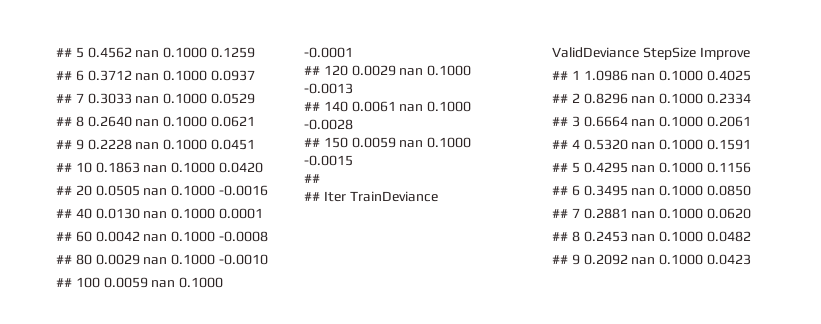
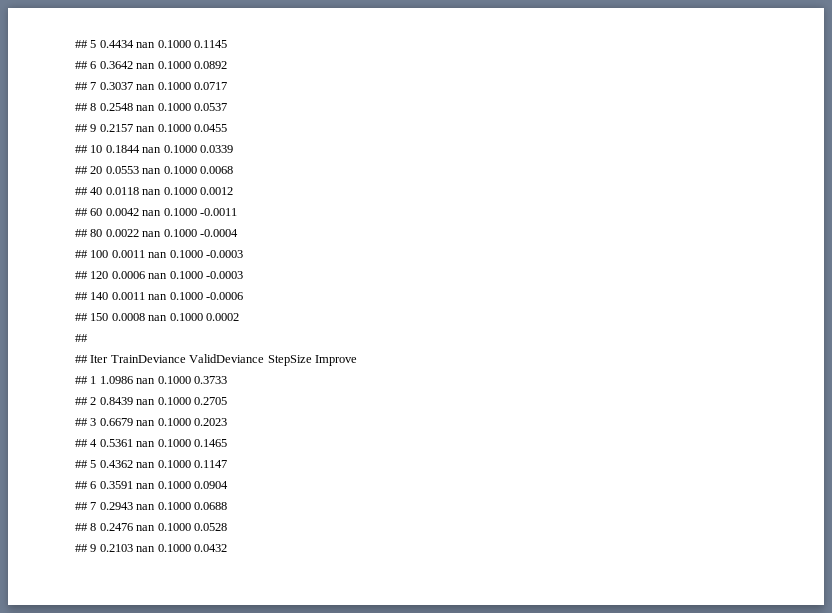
- ## 5 0.4562 nan 0.1000 0.1259
- ## 6 0.3712 nan 0.1000 0.0937
- ## 7 0.3033 nan 0.1000 0.0529
- ## 8 0.2640 nan 0.1000 0.0621
- ## 9 0.2228 nan 0.1000 0.0451
+ ## 5 0.4434 nan 0.1000 0.1145
+ ## 6 0.3642 nan 0.1000 0.0892
+ ## 7 0.3037 nan 0.1000 0.0717
+ ## 8 0.2548 nan 0.1000 0.0537
+ ## 9 0.2157 nan 0.1000 0.0455
- ## 10 0.1863 nan 0.1000 0.0420
+ ## 10 0.1844 nan 0.1000 0.0339
- ## 20 0.0505 nan 0.1000 -0.0016
+ ## 20 0.0553 nan 0.1000 0.0068
- ## 40 0.0130 nan 0.1000 0.0001
+ ## 40 0.0118 nan 0.1000 0.0012
- ## 60 0.0042 nan 0.1000 -0.0008
+ ## 60 0.0042 nan 0.1000 -0.0011
- ## 80 0.0029 nan 0.1000 -0.0010
+ ## 80 0.0022 nan 0.1000 -0.0004
- ## 100 0.0059 nan 0.1000 -0.0001
+ ## 100 0.0011 nan 0.1000 -0.0003
- ## 120 0.0029 nan 0.1000 -0.0013
+ ## 120 0.0006 nan 0.1000 -0.0003
- ## 140 0.0061 nan 0.1000 -0.0028
+ ## 140 0.0011 nan 0.1000 -0.0006
- ## 150 0.0059 nan 0.1000 -0.0015
+ ## 150 0.0008 nan 0.1000 0.0002
- ## 1 1.0986 nan 0.1000 0.4025
+ ## 1 1.0986 nan 0.1000 0.3733
- ## 2 0.8296 nan 0.1000 0.2334
+ ## 2 0.8439 nan 0.1000 0.2705
- ## 3 0.6664 nan 0.1000 0.2061
+ ## 3 0.6679 nan 0.1000 0.2023
- ## 4 0.5320 nan 0.1000 0.1591
- ## 5 0.4295 nan 0.1000 0.1156
- ## 6 0.3495 nan 0.1000 0.0850
- ## 7 0.2881 nan 0.1000 0.0620
- ## 8 0.2453 nan 0.1000 0.0482
- ## 9 0.2092 nan 0.1000 0.0423
+ ## 4 0.5361 nan 0.1000 0.1465
+ ## 5 0.4362 nan 0.1000 0.1147
+ ## 6 0.3591 nan 0.1000 0.0904
+ ## 7 0.2943 nan 0.1000 0.0688
+ ## 8 0.2476 nan 0.1000 0.0528
+ ## 9 0.2103 nan 0.1000 0.0432

